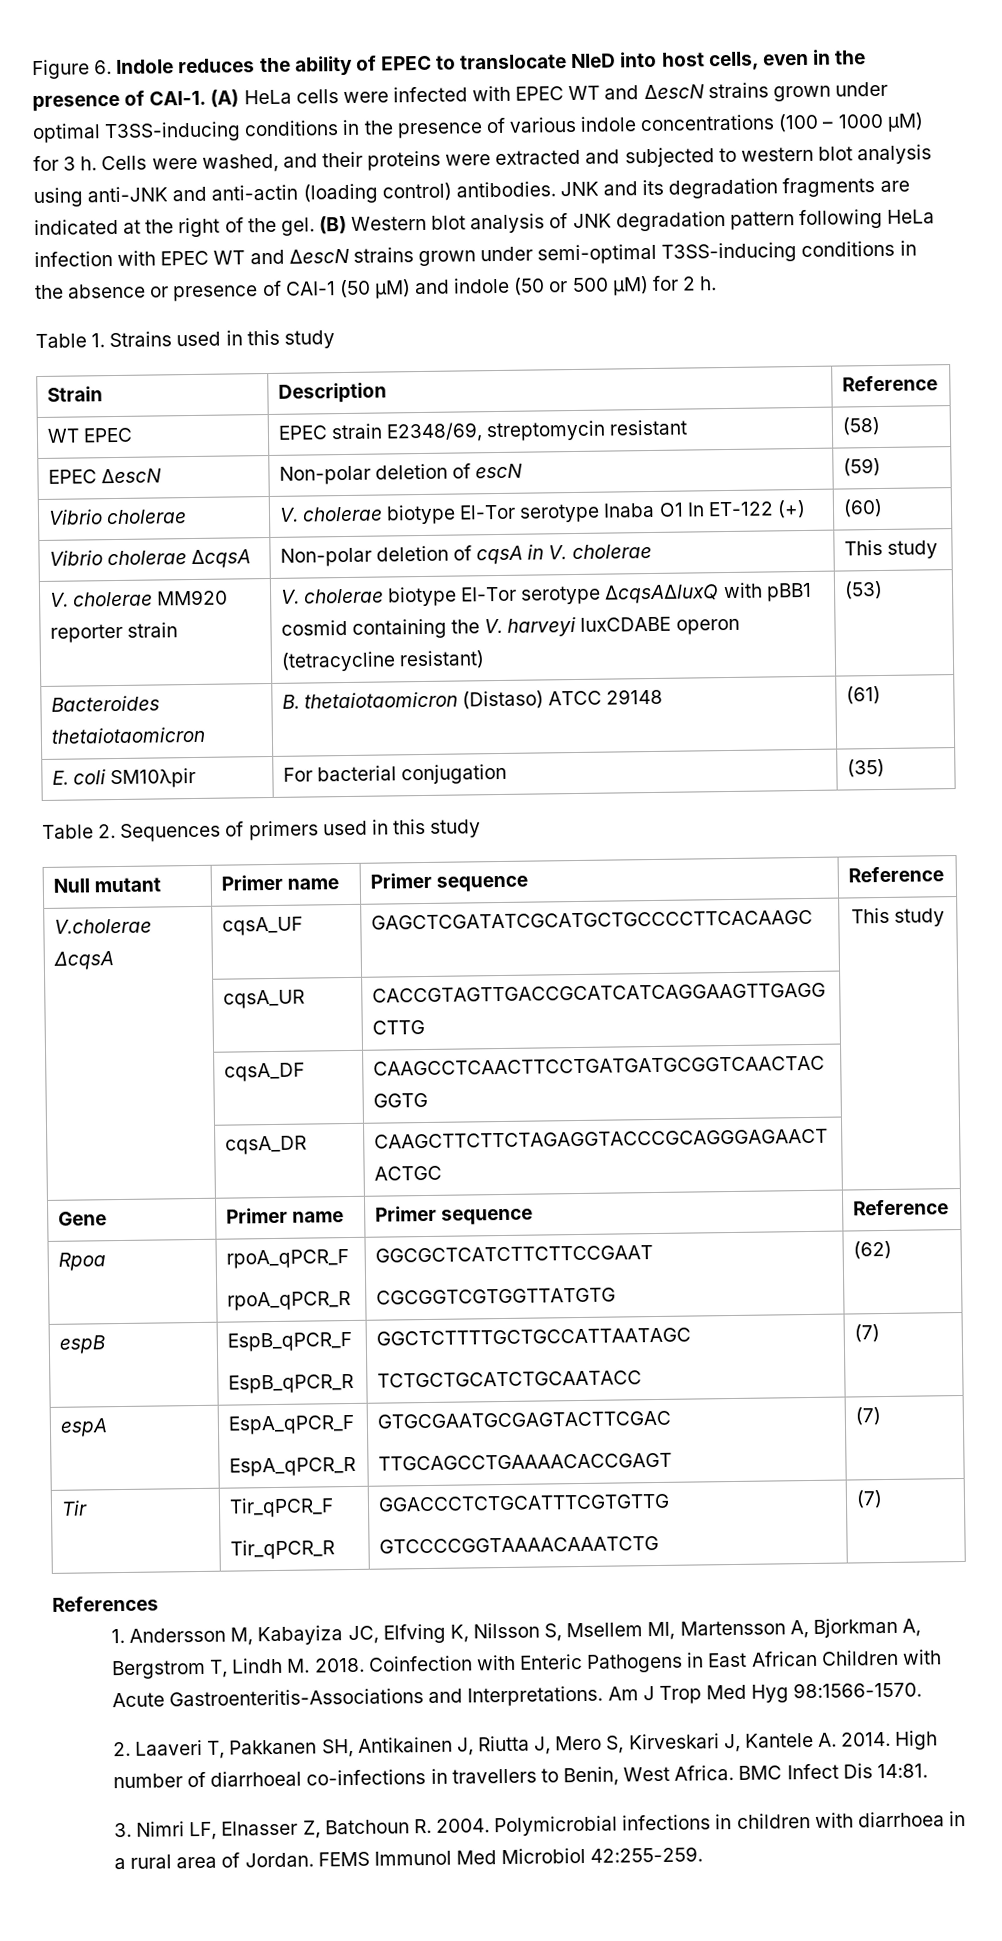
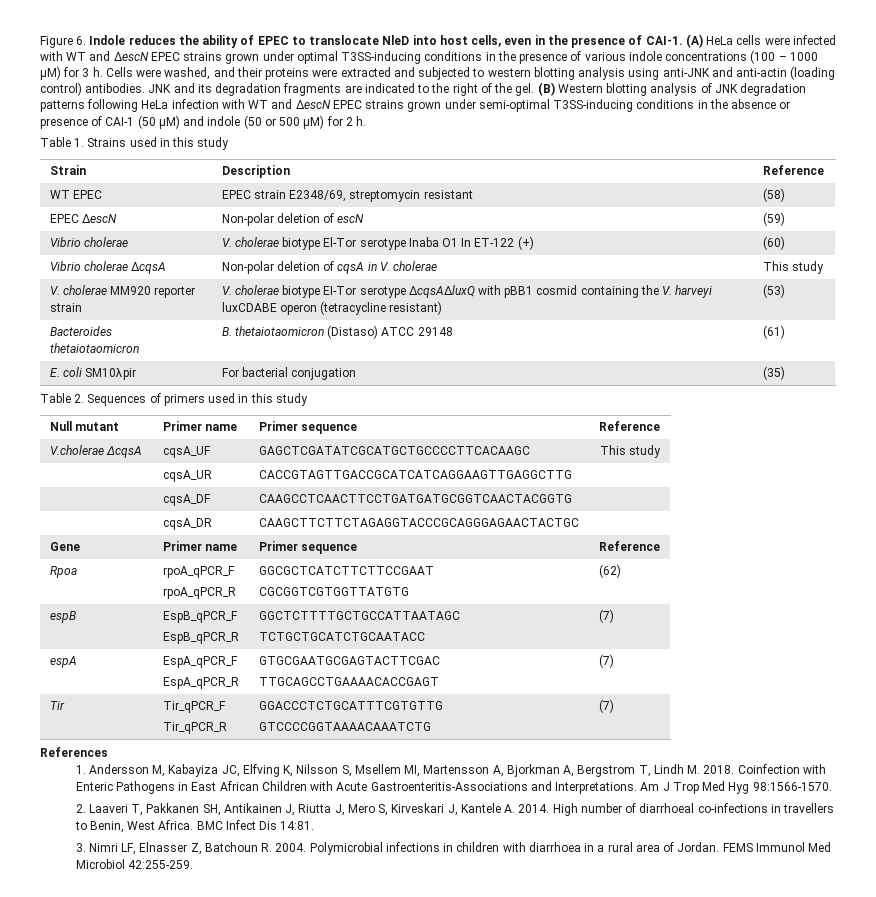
- (A) HeLa cells were infected with EPEC WT and ΔescN strains grown under optimal T3SS-inducing conditions in the presence of various indole concentrations (100 – 1000 µM) for 3 h.
+ (A) HeLa cells were infected with WT and ΔescN EPEC strains grown under optimal T3SS-inducing conditions in the presence of various indole concentrations (100 – 1000 µM) for 3 h.
- Cells were washed, and their proteins were extracted and subjected to western blot analysis using anti-JNK and anti-actin (loading control) antibodies.
+ Cells were washed, and their proteins were extracted and subjected to western blotting analysis using anti-JNK and anti-actin (loading control) antibodies.
- JNK and its degradation fragments are indicated at the right of the gel.
+ JNK and its degradation fragments are indicated to the right of the gel.
- (B) Western blot analysis of JNK degradation pattern following HeLa infection with EPEC WT and ΔescN strains grown under semi-optimal T3SS-inducing conditions in the absence or presence of CAI-1 (50 µM) and indole (50 or 500 µM) for 2 h.
+ (B) Western blotting analysis of JNK degradation patterns following HeLa infection with WT and ΔescN EPEC strains grown under semi-optimal T3SS-inducing conditions in the absence or presence of CAI-1 (50 µM) and indole (50 or 500 µM) for 2 h.

